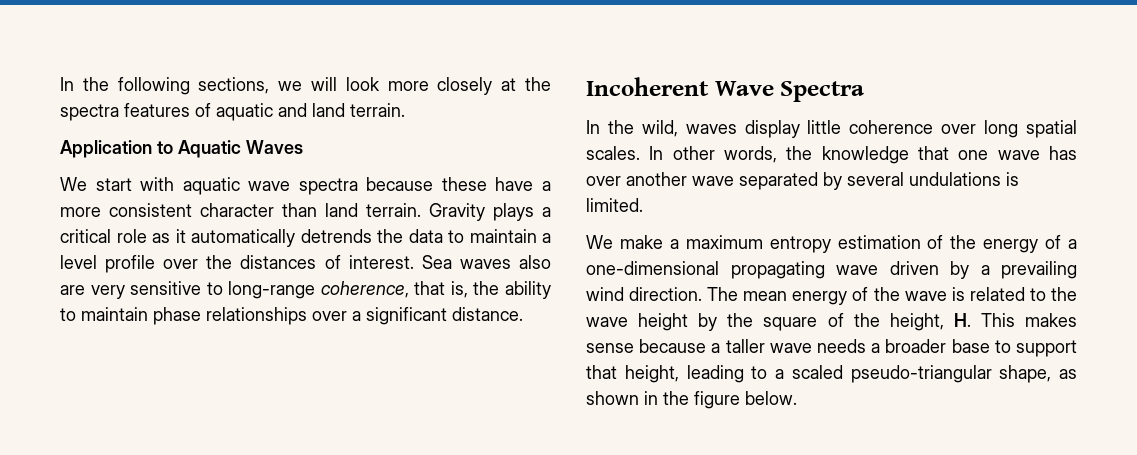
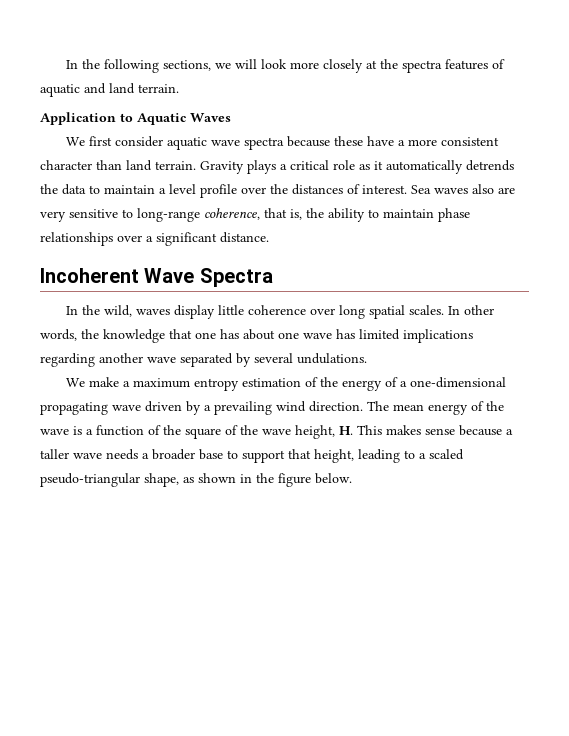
- We start with aquatic wave spectra because these have a more consistent character than land terrain.
+ We first consider aquatic wave spectra because these have a more consistent character than land terrain.
- In other words, the knowledge that one wave has over another wave separated by several undulations is limited.
+ In other words, the knowledge that one has about one wave has limited implications regarding another wave separated by several undulations.
- The mean energy of the wave is related to the wave height by the square of the height, H. This makes sense because a taller wave needs a broader base to support that height, leading to a scaled pseudo-triangular shape, as shown in the figure below.
+ The mean energy of the wave is a function of the square of the wave height, H. This makes sense because a taller wave needs a broader base to support that height, leading to a scaled pseudo-triangular shape, as shown in the figure below.

